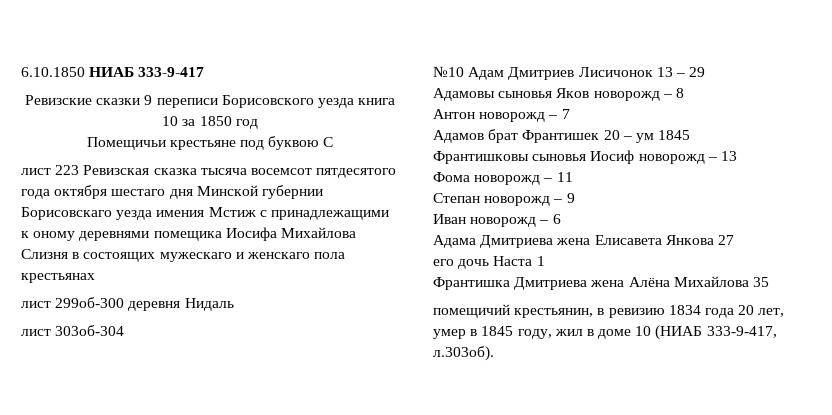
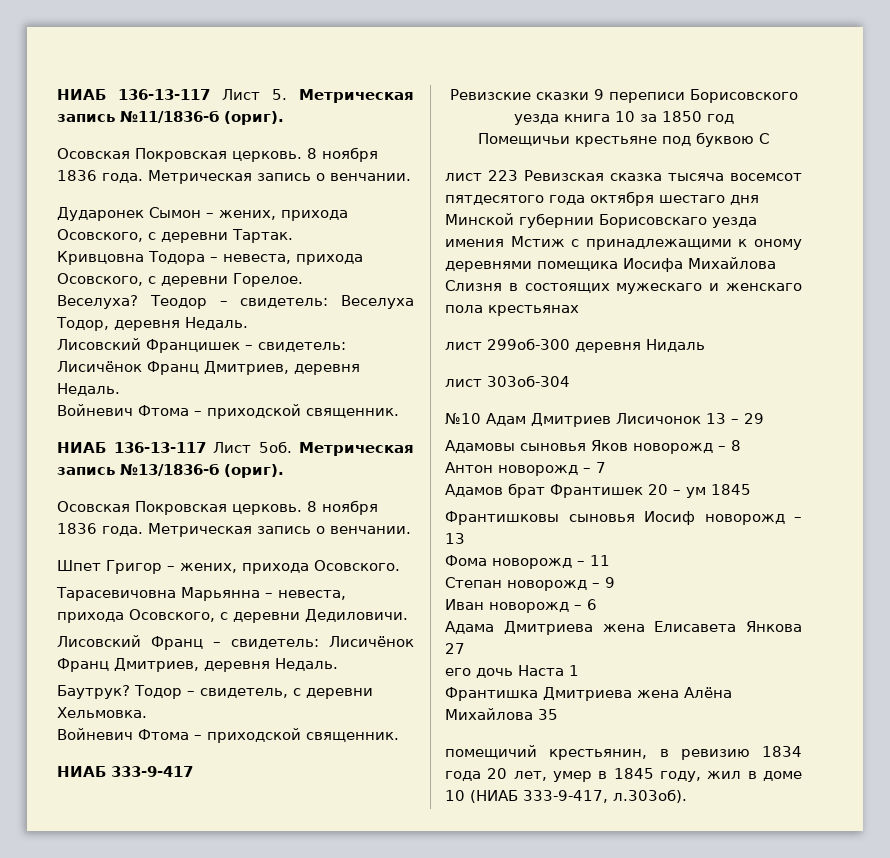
- 6.10.1850 НИАБ 333-9-417
+ НИАБ 136-13-117 Лист 5. Метрическая запись №11/1836-б (ориг).
+ Осовская Покровская церковь. 8 ноября 1836 года. Метрическая запись о венчании.
+ Дударонек Сымон – жених, прихода Осовского, с деревни Тартак.
+ Кривцовна Тодора – невеста, прихода Осовского, с деревни Горелое.
+ Веселуха? Теодор – свидетель: Веселуха Тодор, деревня Недаль.
+ Лисовский Францишек – свидетель: Лисичёнок Франц Дмитриев, деревня Недаль.
+ Войневич Фтома – приходской священник.
+ НИАБ 136-13-117 Лист 5об. Метрическая запись №13/1836-б (ориг).
+ Осовская Покровская церковь. 8 ноября 1836 года. Метрическая запись о венчании.
+ Шпет Григор – жених, прихода Осовского.
+ Тарасевичовна Марьянна – невеста, прихода Осовского, с деревни Дедиловичи.
+ Лисовский Франц – свидетель: Лисичёнок Франц Дмитриев, деревня Недаль.
+ Баутрук? Тодор – свидетель, с деревни Хельмовка.
+ Войневич Фтома – приходской священник.
+ НИАБ 333-9-417

